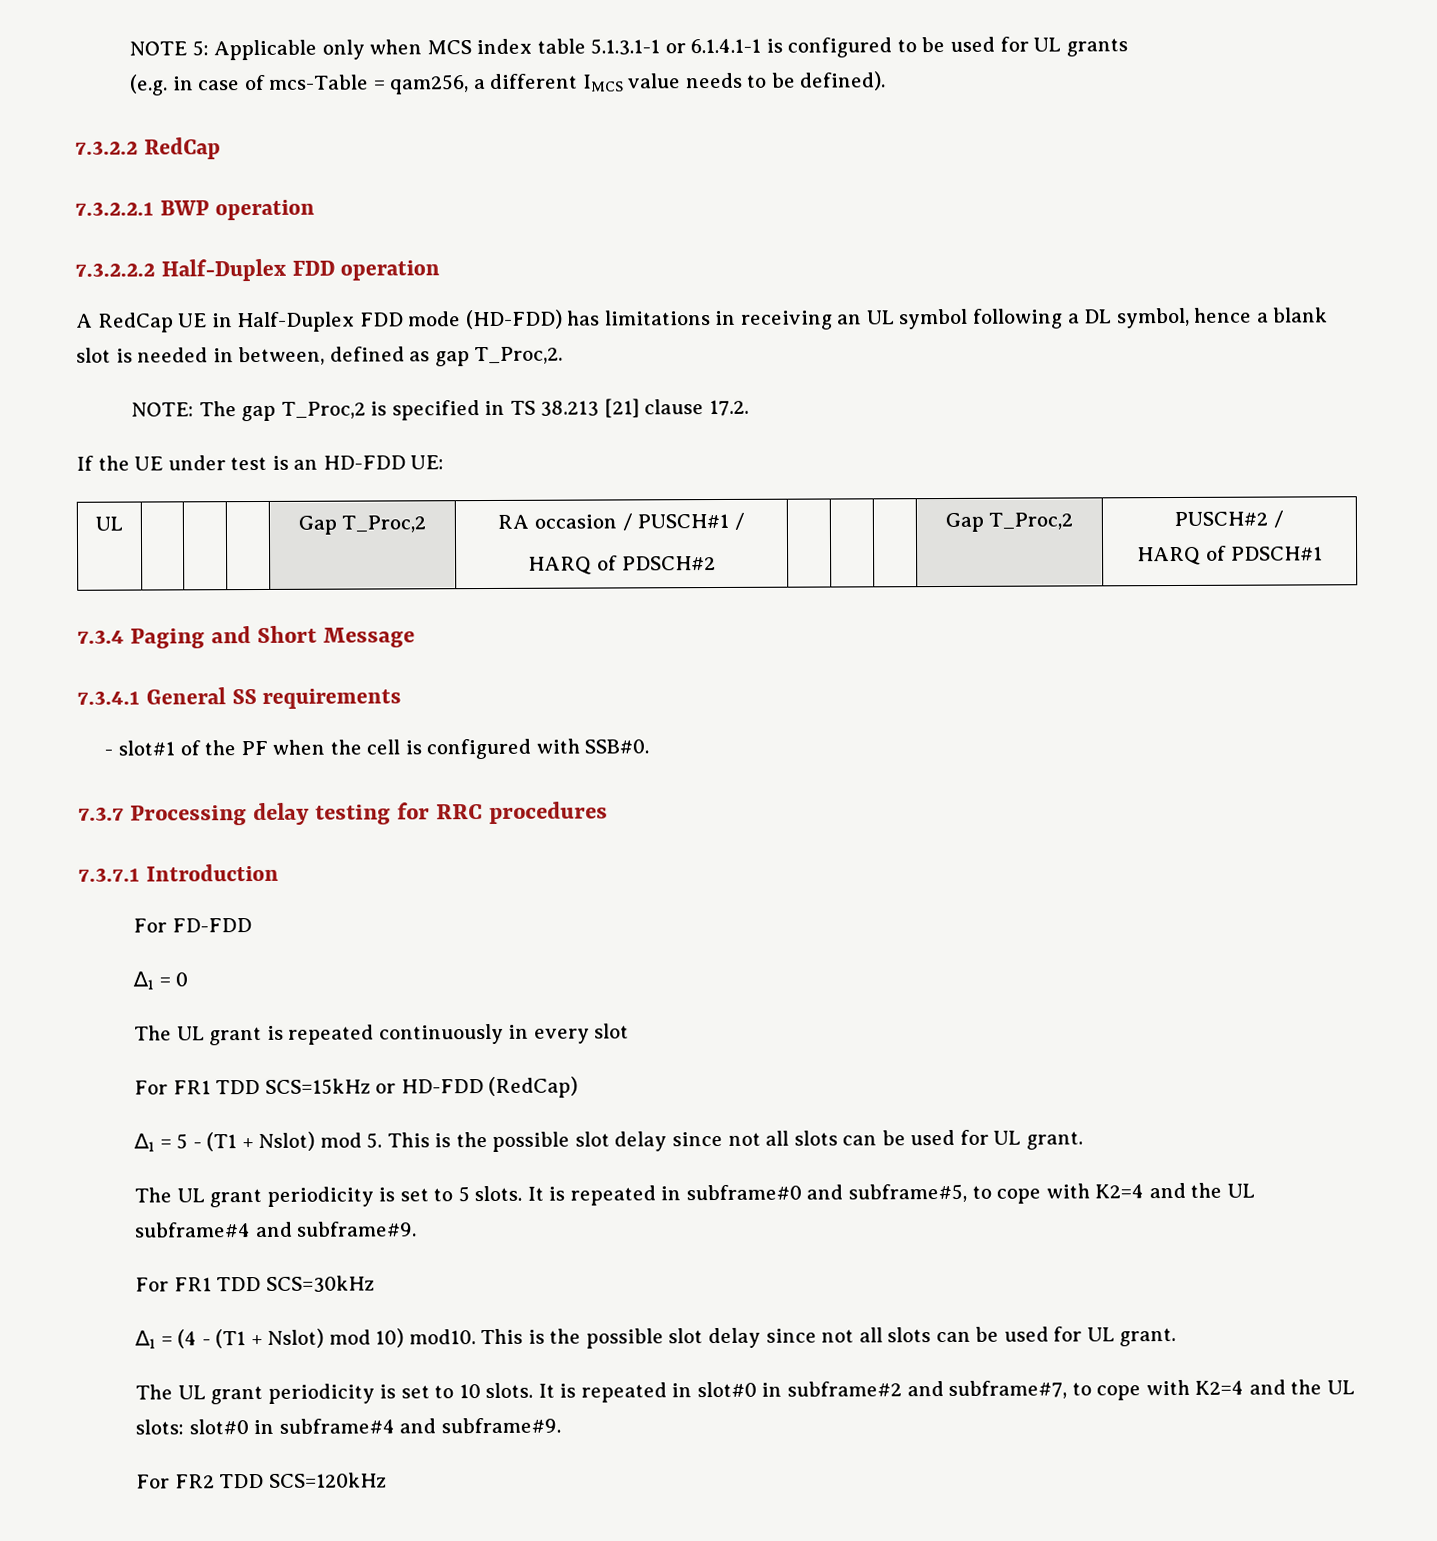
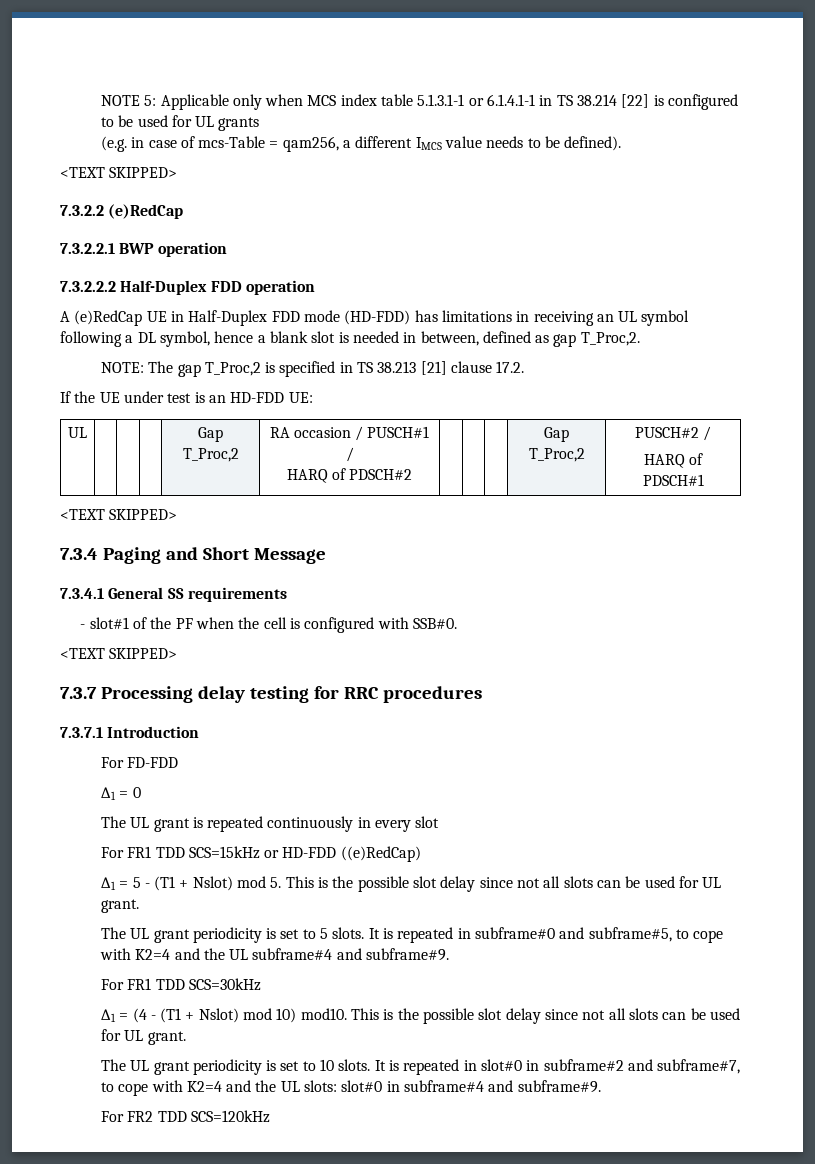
- NOTE 5: Applicable only when MCS index table 5.1.3.1-1 or 6.1.4.1-1 is configured to be used for UL grants
+ NOTE 5: Applicable only when MCS index table 5.1.3.1-1 or 6.1.4.1-1 in TS 38.214 [22] is configured to be used for UL grants
  (e.g. in case of mcs-Table = qam256, a different IMCS value needs to be defined).
+ <TEXT SKIPPED>
- 7.3.2.2 RedCap
+ 7.3.2.2 (e)RedCap
- A RedCap UE in Half-Duplex FDD mode (HD-FDD) has limitations in receiving an UL symbol following a DL symbol, hence a blank slot is needed in between, defined as gap T_Proc,2.
+ A (e)RedCap UE in Half-Duplex FDD mode (HD-FDD) has limitations in receiving an UL symbol following a DL symbol, hence a blank slot is needed in between, defined as gap T_Proc,2.
  UL | | | | Gap T_Proc,2 | RA occasion / PUSCH#1 /
  HARQ of PDSCH#2 | | | | Gap T_Proc,2 | PUSCH#2 /
  HARQ of PDSCH#1
+ <TEXT SKIPPED>
  - slot#1 of the PF when the cell is configured with SSB#0.
+ <TEXT SKIPPED>
- For FR1 TDD SCS=15kHz or HD-FDD (RedCap)
+ For FR1 TDD SCS=15kHz or HD-FDD ((e)RedCap)

